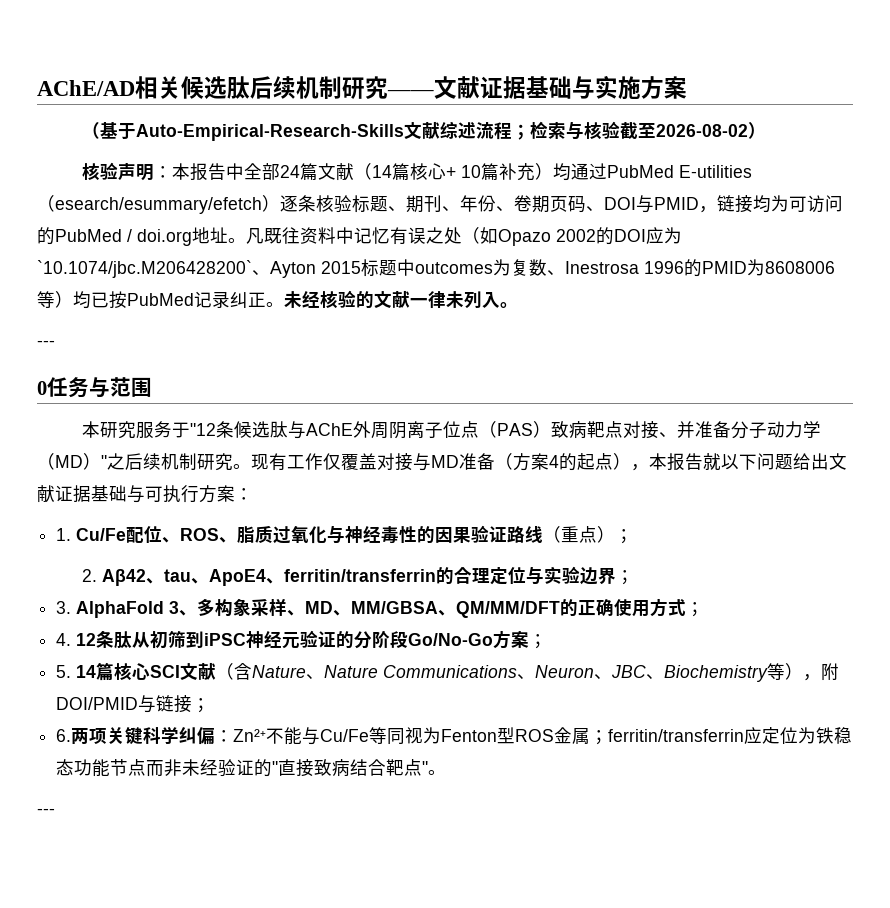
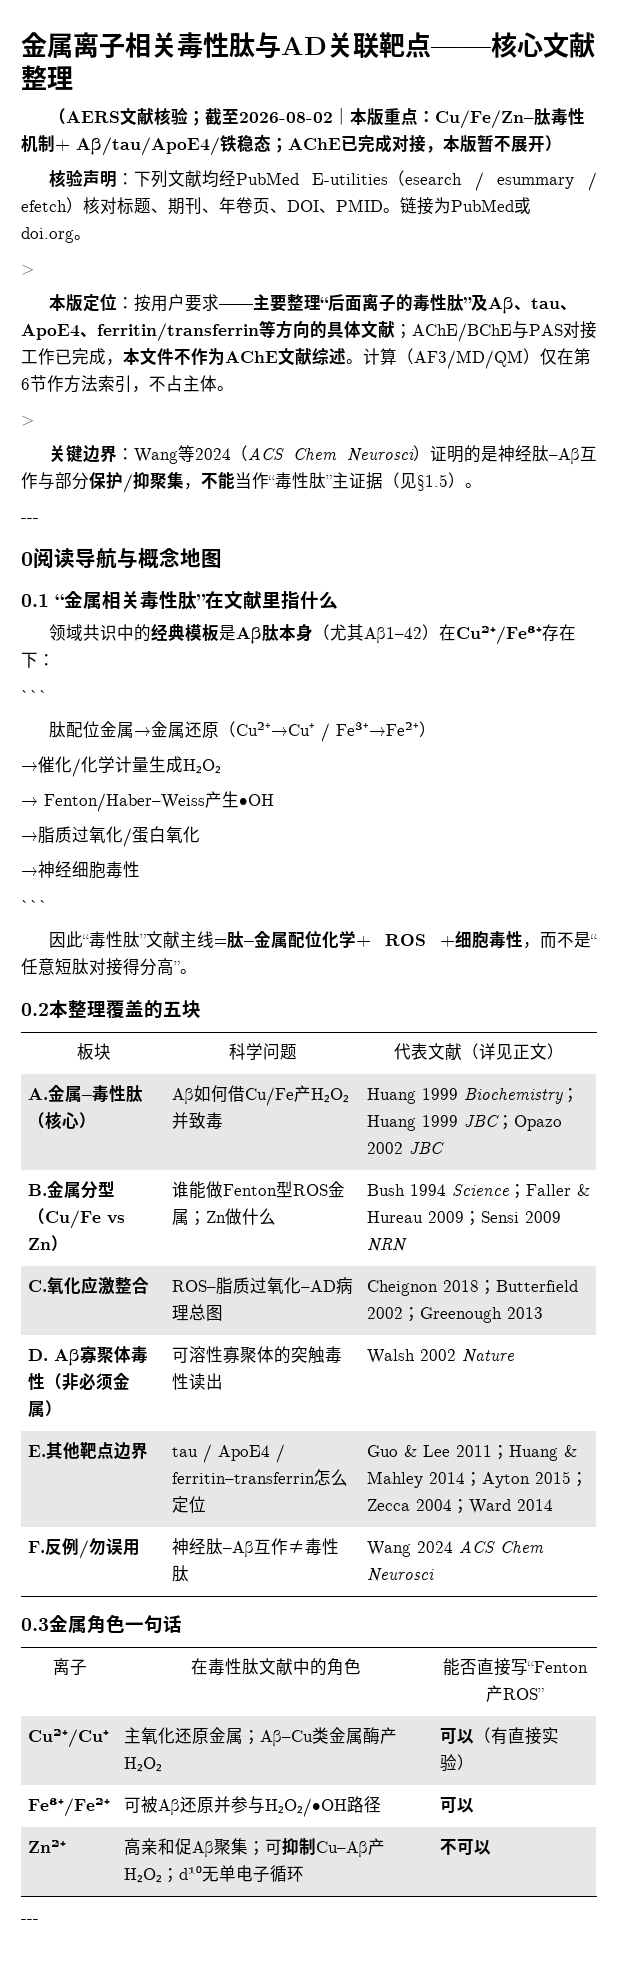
- AChE/AD相关候选肽后续机制研究——文献证据基础与实施方案
- （基于Auto-Empirical-Research-Skills文献综述流程；检索与核验截至2026-08-02）
- 核验声明：本报告中全部24篇文献（14篇核心+ 10篇补充）均通过PubMed E-utilities（esearch/esummary/efetch）逐条核验标题、期刊、年份、卷期页码、DOI与PMID，链接均为可访问的PubMed / doi.org地址。凡既往资料中记忆有误之处（如Opazo 2002的DOI应为`10.1074/jbc.M206428200`、Ayton 2015标题中outcomes为复数、Inestrosa 1996的PMID为8608006等）均已按PubMed记录纠正。未经核验的文献一律未列入。
+ 金属离子相关毒性肽与AD关联靶点——核心文献整理
+ （AERS文献核验；截至2026-08-02｜本版重点：Cu/Fe/Zn–肽毒性机制+ Aβ/tau/ApoE4/铁稳态；AChE已完成对接，本版暂不展开）
+ 核验声明：下列文献均经PubMed E-utilities（esearch / esummary / efetch）核对标题、期刊、年卷页、DOI、PMID。链接为PubMed或doi.org。
+ >
+ 本版定位：按用户要求——主要整理“后面离子的毒性肽”及Aβ、tau、ApoE4、ferritin/transferrin等方向的具体文献；AChE/BChE与PAS对接工作已完成，本文件不作为AChE文献综述。计算（AF3/MD/QM）仅在第6节作方法索引，不占主体。
+ >
+ 关键边界：Wang等2024（ACS Chem Neurosci）证明的是神经肽–Aβ互作与部分保护/抑聚集，不能当作“毒性肽”主证据（见§1.5）。
  ---
- 0任务与范围
- 本研究服务于"12条候选肽与AChE外周阴离子位点（PAS）致病靶点对接、并准备分子动力学（MD）"之后续机制研究。现有工作仅覆盖对接与MD准备（方案4的起点），本报告就以下问题给出文献证据基础与可执行方案：
- 1. Cu/Fe配位、ROS、脂质过氧化与神经毒性的因果验证路线（重点）；
- 2. Aβ42、tau、ApoE4、ferritin/transferrin的合理定位与实验边界；
- 3. AlphaFold 3、多构象采样、MD、MM/GBSA、QM/MM/DFT的正确使用方式；
- 4. 12条肽从初筛到iPSC神经元验证的分阶段Go/No-Go方案；
- 5. 14篇核心SCI文献（含Nature、Nature Communications、Neuron、JBC、Biochemistry等），附DOI/PMID与链接；
- 6.两项关键科学纠偏：Zn²⁺不能与Cu/Fe等同视为Fenton型ROS金属；ferritin/transferrin应定位为铁稳态功能节点而非未经验证的"直接致病结合靶点"。
+ 0阅读导航与概念地图
+ 0.1 “金属相关毒性肽”在文献里指什么
+ 领域共识中的经典模板是Aβ肽本身（尤其Aβ1–42）在Cu²⁺/Fe³⁺存在下：
+ ```
+ 肽配位金属→金属还原（Cu²⁺→Cu⁺ / Fe³⁺→Fe²⁺）
+ →催化/化学计量生成H₂O₂
+ → Fenton/Haber–Weiss产生•OH
+ →脂质过氧化/蛋白氧化
+ →神经细胞毒性
+ ```
+ 因此“毒性肽”文献主线=肽–金属配位化学+ ROS +细胞毒性，而不是“任意短肽对接得分高”。
+ 0.2本整理覆盖的五块
+ 板块 | 科学问题 | 代表文献（详见正文）
+ A.金属–毒性肽（核心） | Aβ如何借Cu/Fe产H₂O₂并致毒 | Huang 1999 Biochemistry；Huang 1999 JBC；Opazo 2002 JBC
+ B.金属分型（Cu/Fe vs Zn） | 谁能做Fenton型ROS金属；Zn做什么 | Bush 1994 Science；Faller & Hureau 2009；Sensi 2009 NRN
+ C.氧化应激整合 | ROS–脂质过氧化–AD病理总图 | Cheignon 2018；Butterfield 2002；Greenough 2013
+ D. Aβ寡聚体毒性（非必须金属） | 可溶性寡聚体的突触毒性读出 | Walsh 2002 Nature
+ E.其他靶点边界 | tau / ApoE4 / ferritin–transferrin怎么定位 | Guo & Lee 2011；Huang & Mahley 2014；Ayton 2015；Zecca 2004；Ward 2014
+ F.反例/勿误用 | 神经肽–Aβ互作≠毒性肽 | Wang 2024 ACS Chem Neurosci
+ 0.3金属角色一句话
+ 离子 | 在毒性肽文献中的角色 | 能否直接写“Fenton产ROS”
+ Cu²⁺/Cu⁺ | 主氧化还原金属；Aβ–Cu类金属酶产H₂O₂ | 可以（有直接实验）
+ Fe³⁺/Fe²⁺ | 可被Aβ还原并参与H₂O₂/•OH路径 | 可以
+ Zn²⁺ | 高亲和促Aβ聚集；可抑制Cu–Aβ产H₂O₂；d¹⁰无单电子循环 | 不可以

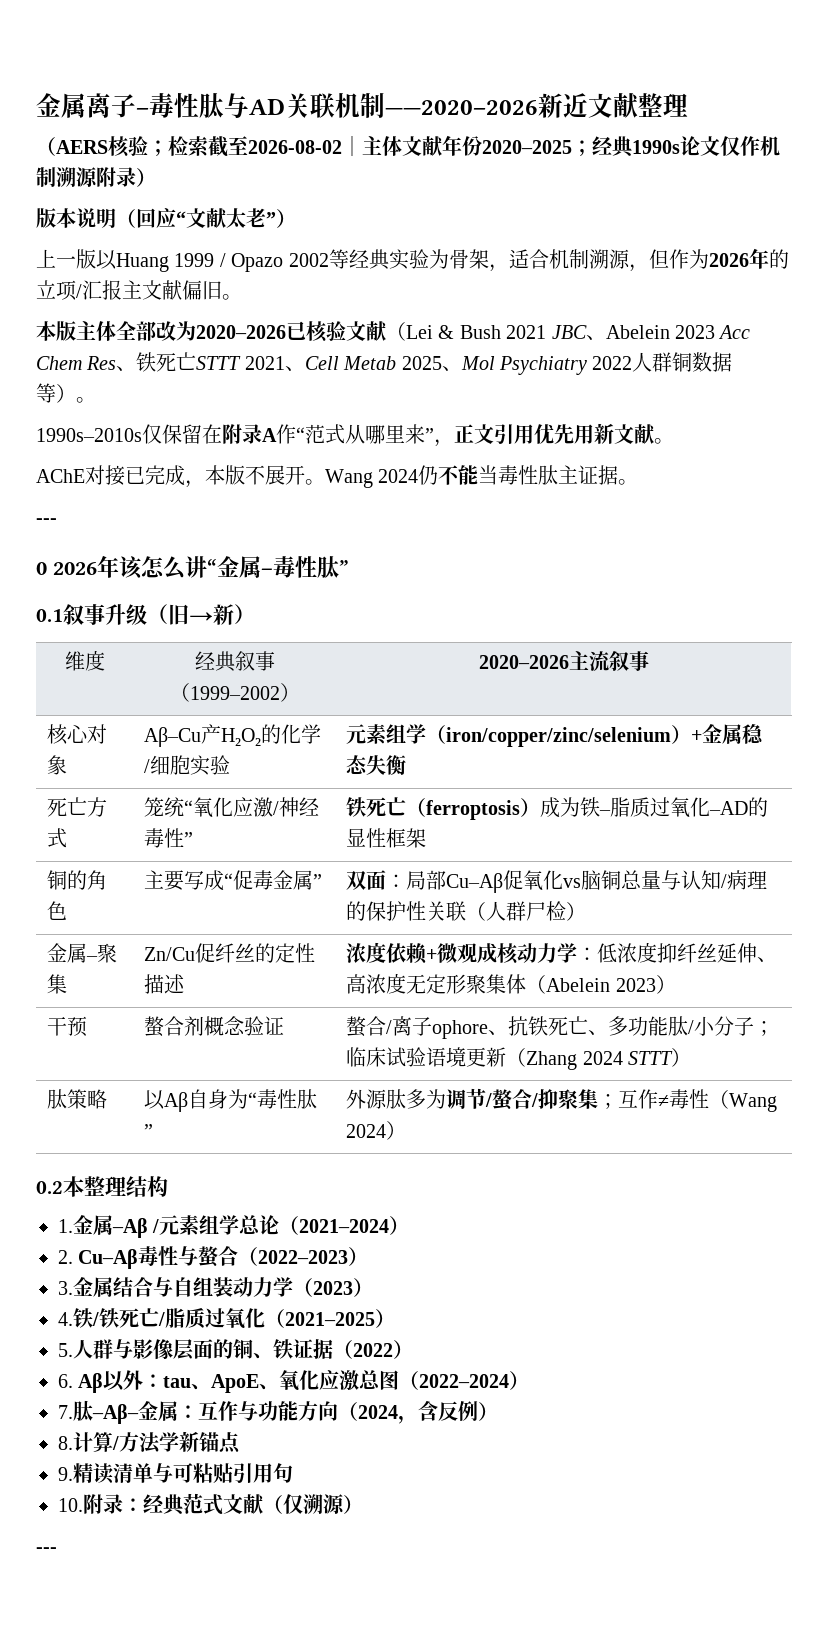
- 金属离子相关毒性肽与AD关联靶点——核心文献整理
+ 金属离子–毒性肽与AD关联机制——2020–2026新近文献整理
- （AERS文献核验；截至2026-08-02｜本版重点：Cu/Fe/Zn–肽毒性机制+ Aβ/tau/ApoE4/铁稳态；AChE已完成对接，本版暂不展开）
- 核验声明：下列文献均经PubMed E-utilities（esearch / esummary / efetch）核对标题、期刊、年卷页、DOI、PMID。链接为PubMed或doi.org。
- >
- 本版定位：按用户要求——主要整理“后面离子的毒性肽”及Aβ、tau、ApoE4、ferritin/transferrin等方向的具体文献；AChE/BChE与PAS对接工作已完成，本文件不作为AChE文献综述。计算（AF3/MD/QM）仅在第6节作方法索引，不占主体。
- >
- 关键边界：Wang等2024（ACS Chem Neurosci）证明的是神经肽–Aβ互作与部分保护/抑聚集，不能当作“毒性肽”主证据（见§1.5）。
+ （AERS核验；检索截至2026-08-02｜主体文献年份2020–2025；经典1990s论文仅作机制溯源附录）
+ 版本说明（回应“文献太老”）
+ 上一版以Huang 1999 / Opazo 2002等经典实验为骨架，适合机制溯源，但作为2026年的立项/汇报主文献偏旧。
+ 本版主体全部改为2020–2026已核验文献（Lei & Bush 2021 JBC、Abelein 2023 Acc Chem Res、铁死亡STTT 2021、Cell Metab 2025、Mol Psychiatry 2022人群铜数据等）。
+ 1990s–2010s仅保留在附录A作“范式从哪里来”，正文引用优先用新文献。
+ AChE对接已完成，本版不展开。Wang 2024仍不能当毒性肽主证据。
  ---
- 0阅读导航与概念地图
- 0.1 “金属相关毒性肽”在文献里指什么
- 领域共识中的经典模板是Aβ肽本身（尤其Aβ1–42）在Cu²⁺/Fe³⁺存在下：
- ```
- 肽配位金属→金属还原（Cu²⁺→Cu⁺ / Fe³⁺→Fe²⁺）
- →催化/化学计量生成H₂O₂
- → Fenton/Haber–Weiss产生•OH
- →脂质过氧化/蛋白氧化
- →神经细胞毒性
- ```
- 因此“毒性肽”文献主线=肽–金属配位化学+ ROS +细胞毒性，而不是“任意短肽对接得分高”。
- 0.2本整理覆盖的五块
- 板块 | 科学问题 | 代表文献（详见正文）
- A.金属–毒性肽（核心） | Aβ如何借Cu/Fe产H₂O₂并致毒 | Huang 1999 Biochemistry；Huang 1999 JBC；Opazo 2002 JBC
- B.金属分型（Cu/Fe vs Zn） | 谁能做Fenton型ROS金属；Zn做什么 | Bush 1994 Science；Faller & Hureau 2009；Sensi 2009 NRN
- C.氧化应激整合 | ROS–脂质过氧化–AD病理总图 | Cheignon 2018；Butterfield 2002；Greenough 2013
- D. Aβ寡聚体毒性（非必须金属） | 可溶性寡聚体的突触毒性读出 | Walsh 2002 Nature
- E.其他靶点边界 | tau / ApoE4 / ferritin–transferrin怎么定位 | Guo & Lee 2011；Huang & Mahley 2014；Ayton 2015；Zecca 2004；Ward 2014
- F.反例/勿误用 | 神经肽–Aβ互作≠毒性肽 | Wang 2024 ACS Chem Neurosci
- 0.3金属角色一句话
- 离子 | 在毒性肽文献中的角色 | 能否直接写“Fenton产ROS”
- Cu²⁺/Cu⁺ | 主氧化还原金属；Aβ–Cu类金属酶产H₂O₂ | 可以（有直接实验）
- Fe³⁺/Fe²⁺ | 可被Aβ还原并参与H₂O₂/•OH路径 | 可以
- Zn²⁺ | 高亲和促Aβ聚集；可抑制Cu–Aβ产H₂O₂；d¹⁰无单电子循环 | 不可以
+ 0 2026年该怎么讲“金属–毒性肽”
+ 0.1叙事升级（旧→新）
+ 维度 | 经典叙事（1999–2002） | 2020–2026主流叙事
+ 核心对象 | Aβ–Cu产H₂O₂的化学/细胞实验 | 元素组学（iron/copper/zinc/selenium）+金属稳态失衡
+ 死亡方式 | 笼统“氧化应激/神经毒性” | 铁死亡（ferroptosis）成为铁–脂质过氧化–AD的显性框架
+ 铜的角色 | 主要写成“促毒金属” | 双面：局部Cu–Aβ促氧化vs脑铜总量与认知/病理的保护性关联（人群尸检）
+ 金属–聚集 | Zn/Cu促纤丝的定性描述 | 浓度依赖+微观成核动力学：低浓度抑纤丝延伸、高浓度无定形聚集体（Abelein 2023）
+ 干预 | 螯合剂概念验证 | 螯合/离子ophore、抗铁死亡、多功能肽/小分子；临床试验语境更新（Zhang 2024 STTT）
+ 肽策略 | 以Aβ自身为“毒性肽” | 外源肽多为调节/螯合/抑聚集；互作≠毒性（Wang 2024）
+ 0.2本整理结构
+ 1.金属–Aβ /元素组学总论（2021–2024）
+ 2. Cu–Aβ毒性与螯合（2022–2023）
+ 3.金属结合与自组装动力学（2023）
+ 4.铁/铁死亡/脂质过氧化（2021–2025）
+ 5.人群与影像层面的铜、铁证据（2022）
+ 6. Aβ以外：tau、ApoE、氧化应激总图（2022–2024）
+ 7.肽–Aβ–金属：互作与功能方向（2024，含反例）
+ 8.计算/方法学新锚点
+ 9.精读清单与可粘贴引用句
+ 10.附录：经典范式文献（仅溯源）

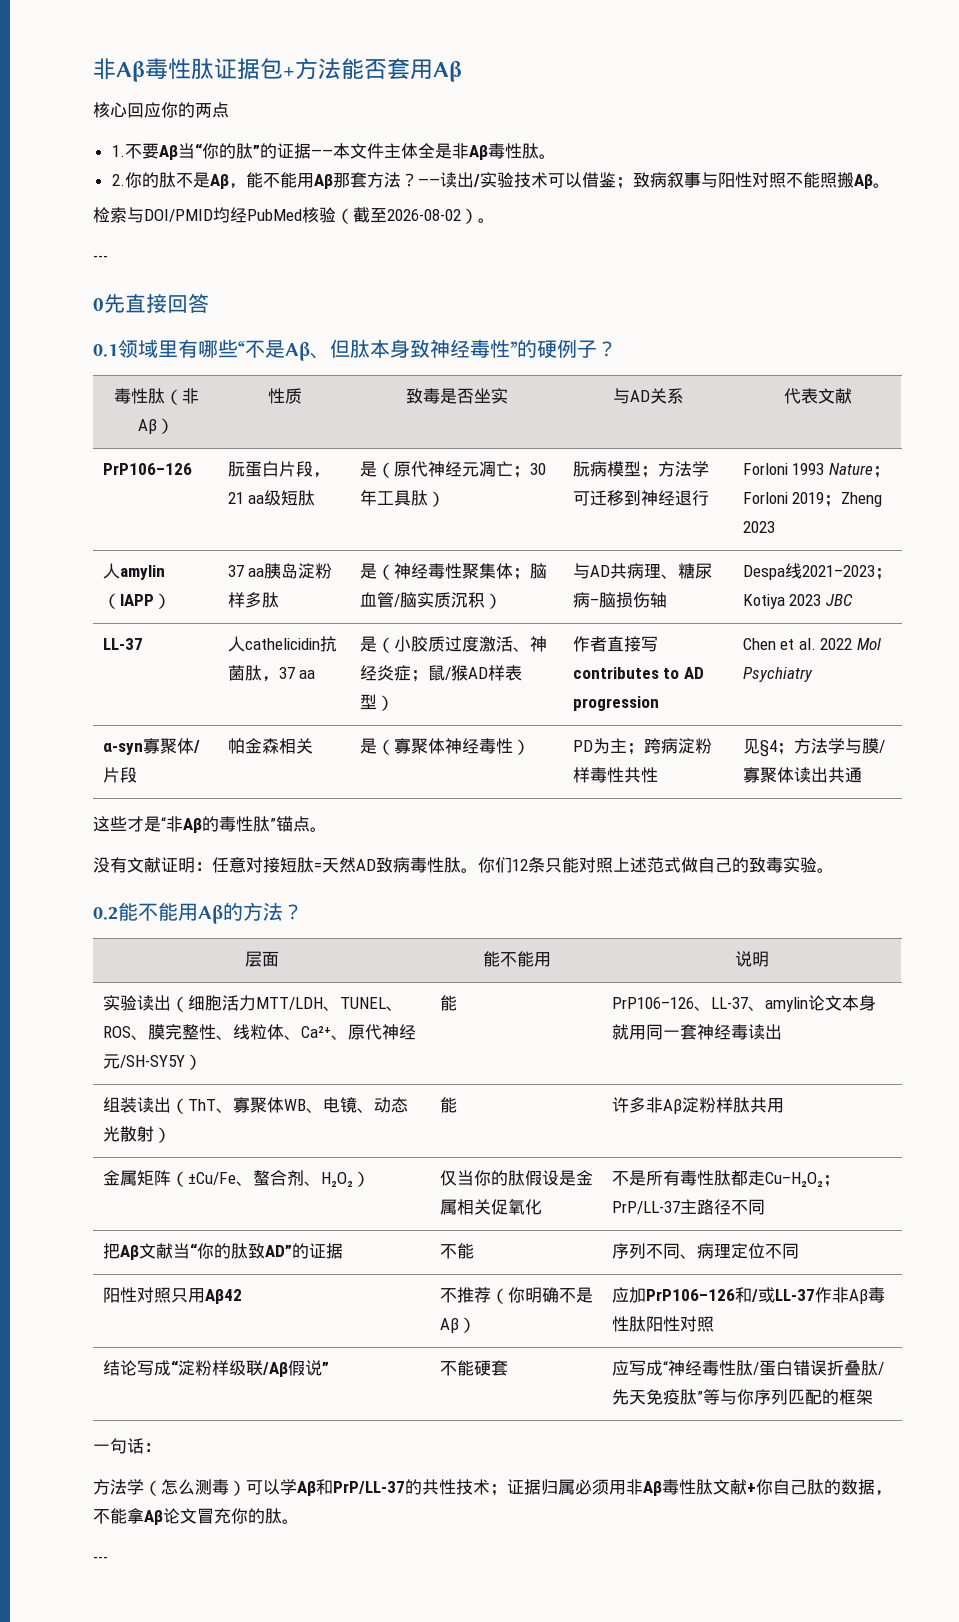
- 金属离子–毒性肽与AD关联机制——2020–2026新近文献整理
- （AERS核验；检索截至2026-08-02｜主体文献年份2020–2025；经典1990s论文仅作机制溯源附录）
- 版本说明（回应“文献太老”）
- 上一版以Huang 1999 / Opazo 2002等经典实验为骨架，适合机制溯源，但作为2026年的立项/汇报主文献偏旧。
- 本版主体全部改为2020–2026已核验文献（Lei & Bush 2021 JBC、Abelein 2023 Acc Chem Res、铁死亡STTT 2021、Cell Metab 2025、Mol Psychiatry 2022人群铜数据等）。
- 1990s–2010s仅保留在附录A作“范式从哪里来”，正文引用优先用新文献。
- AChE对接已完成，本版不展开。Wang 2024仍不能当毒性肽主证据。
+ 非Aβ毒性肽证据包+方法能否套用Aβ
+ 核心回应你的两点
+ 1.不要Aβ当“你的肽”的证据——本文件主体全是非Aβ毒性肽。
+ 2.你的肽不是Aβ，能不能用Aβ那套方法？——读出/实验技术可以借鉴；致病叙事与阳性对照不能照搬Aβ。
+ 检索与DOI/PMID均经PubMed核验（截至2026-08-02）。
  ---
- 0 2026年该怎么讲“金属–毒性肽”
- 0.1叙事升级（旧→新）
- 维度 | 经典叙事（1999–2002） | 2020–2026主流叙事
- 核心对象 | Aβ–Cu产H₂O₂的化学/细胞实验 | 元素组学（iron/copper/zinc/selenium）+金属稳态失衡
- 死亡方式 | 笼统“氧化应激/神经毒性” | 铁死亡（ferroptosis）成为铁–脂质过氧化–AD的显性框架
- 铜的角色 | 主要写成“促毒金属” | 双面：局部Cu–Aβ促氧化vs脑铜总量与认知/病理的保护性关联（人群尸检）
- 金属–聚集 | Zn/Cu促纤丝的定性描述 | 浓度依赖+微观成核动力学：低浓度抑纤丝延伸、高浓度无定形聚集体（Abelein 2023）
- 干预 | 螯合剂概念验证 | 螯合/离子ophore、抗铁死亡、多功能肽/小分子；临床试验语境更新（Zhang 2024 STTT）
- 肽策略 | 以Aβ自身为“毒性肽” | 外源肽多为调节/螯合/抑聚集；互作≠毒性（Wang 2024）
- 0.2本整理结构
- 1.金属–Aβ /元素组学总论（2021–2024）
- 2. Cu–Aβ毒性与螯合（2022–2023）
- 3.金属结合与自组装动力学（2023）
- 4.铁/铁死亡/脂质过氧化（2021–2025）
- 5.人群与影像层面的铜、铁证据（2022）
- 6. Aβ以外：tau、ApoE、氧化应激总图（2022–2024）
- 7.肽–Aβ–金属：互作与功能方向（2024，含反例）
- 8.计算/方法学新锚点
- 9.精读清单与可粘贴引用句
- 10.附录：经典范式文献（仅溯源）
+ 0先直接回答
+ 0.1领域里有哪些“不是Aβ、但肽本身致神经毒性”的硬例子？
+ 毒性肽（非Aβ） | 性质 | 致毒是否坐实 | 与AD关系 | 代表文献
+ PrP106–126 | 朊蛋白片段，21 aa级短肽 | 是（原代神经元凋亡；30年工具肽） | 朊病模型；方法学可迁移到神经退行 | Forloni 1993 Nature；Forloni 2019；Zheng 2023
+ 人amylin（IAPP） | 37 aa胰岛淀粉样多肽 | 是（神经毒性聚集体；脑血管/脑实质沉积） | 与AD共病理、糖尿病–脑损伤轴 | Despa线2021–2023；Kotiya 2023 JBC
+ LL-37 | 人cathelicidin抗菌肽，37 aa | 是（小胶质过度激活、神经炎症；鼠/猴AD样表型） | 作者直接写contributes to AD progression | Chen et al. 2022 Mol Psychiatry
+ α-syn寡聚体/片段 | 帕金森相关 | 是（寡聚体神经毒性） | PD为主；跨病淀粉样毒性共性 | 见§4；方法学与膜/寡聚体读出共通
+ 这些才是“非Aβ的毒性肽”锚点。
+ 没有文献证明：任意对接短肽=天然AD致病毒性肽。你们12条只能对照上述范式做自己的致毒实验。
+ 0.2能不能用Aβ的方法？
+ 层面 | 能不能用 | 说明
+ 实验读出（细胞活力MTT/LDH、TUNEL、ROS、膜完整性、线粒体、Ca²⁺、原代神经元/SH-SY5Y） | 能 | PrP106–126、LL-37、amylin论文本身就用同一套神经毒读出
+ 组装读出（ThT、寡聚体WB、电镜、动态光散射） | 能 | 许多非Aβ淀粉样肽共用
+ 金属矩阵（±Cu/Fe、螯合剂、H₂O₂） | 仅当你的肽假设是金属相关促氧化 | 不是所有毒性肽都走Cu–H₂O₂；PrP/LL-37主路径不同
+ 把Aβ文献当“你的肽致AD”的证据 | 不能 | 序列不同、病理定位不同
+ 阳性对照只用Aβ42 | 不推荐（你明确不是Aβ） | 应加PrP106–126和/或LL-37作非Aβ毒性肽阳性对照
+ 结论写成“淀粉样级联/Aβ假说” | 不能硬套 | 应写成“神经毒性肽/蛋白错误折叠肽/先天免疫肽”等与你序列匹配的框架
+ 一句话：
+ 方法学（怎么测毒）可以学Aβ和PrP/LL-37的共性技术；证据归属必须用非Aβ毒性肽文献+你自己肽的数据，不能拿Aβ论文冒充你的肽。

